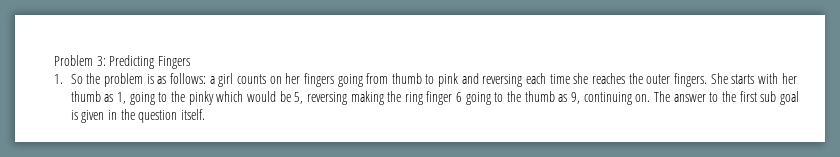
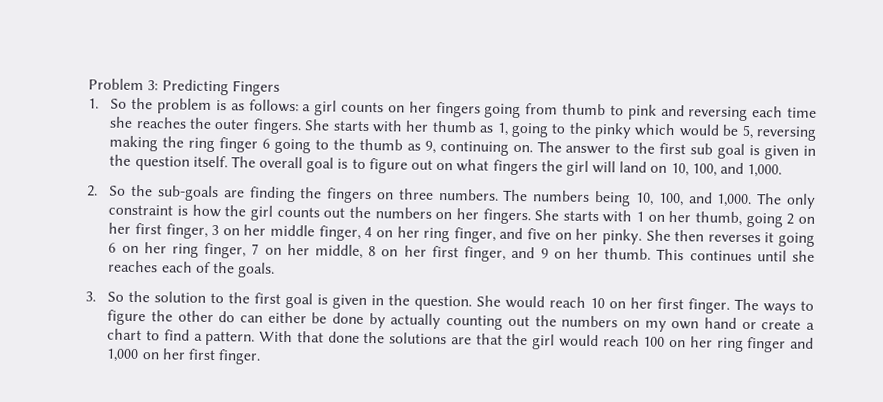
+ The overall goal is to figure out on what fingers the girl will land on 10, 100, and 1,000.
+ 2. So the sub-goals are finding the fingers on three numbers. The numbers being 10, 100, and 1,000. The only constraint is how the girl counts out the numbers on her fingers. She starts with 1 on her thumb, going 2 on her first finger, 3 on her middle finger, 4 on her ring finger, and five on her pinky. She then reverses it going 6 on her ring finger, 7 on her middle, 8 on her first finger, and 9 on her thumb. This continues until she reaches each of the goals.
+ 3. So the solution to the first goal is given in the question. She would reach 10 on her first finger. The ways to figure the other do can either be done by actually counting out the numbers on my own hand or create a chart to find a pattern. With that done the solutions are that the girl would reach 100 on her ring finger and 1,000 on her first finger.

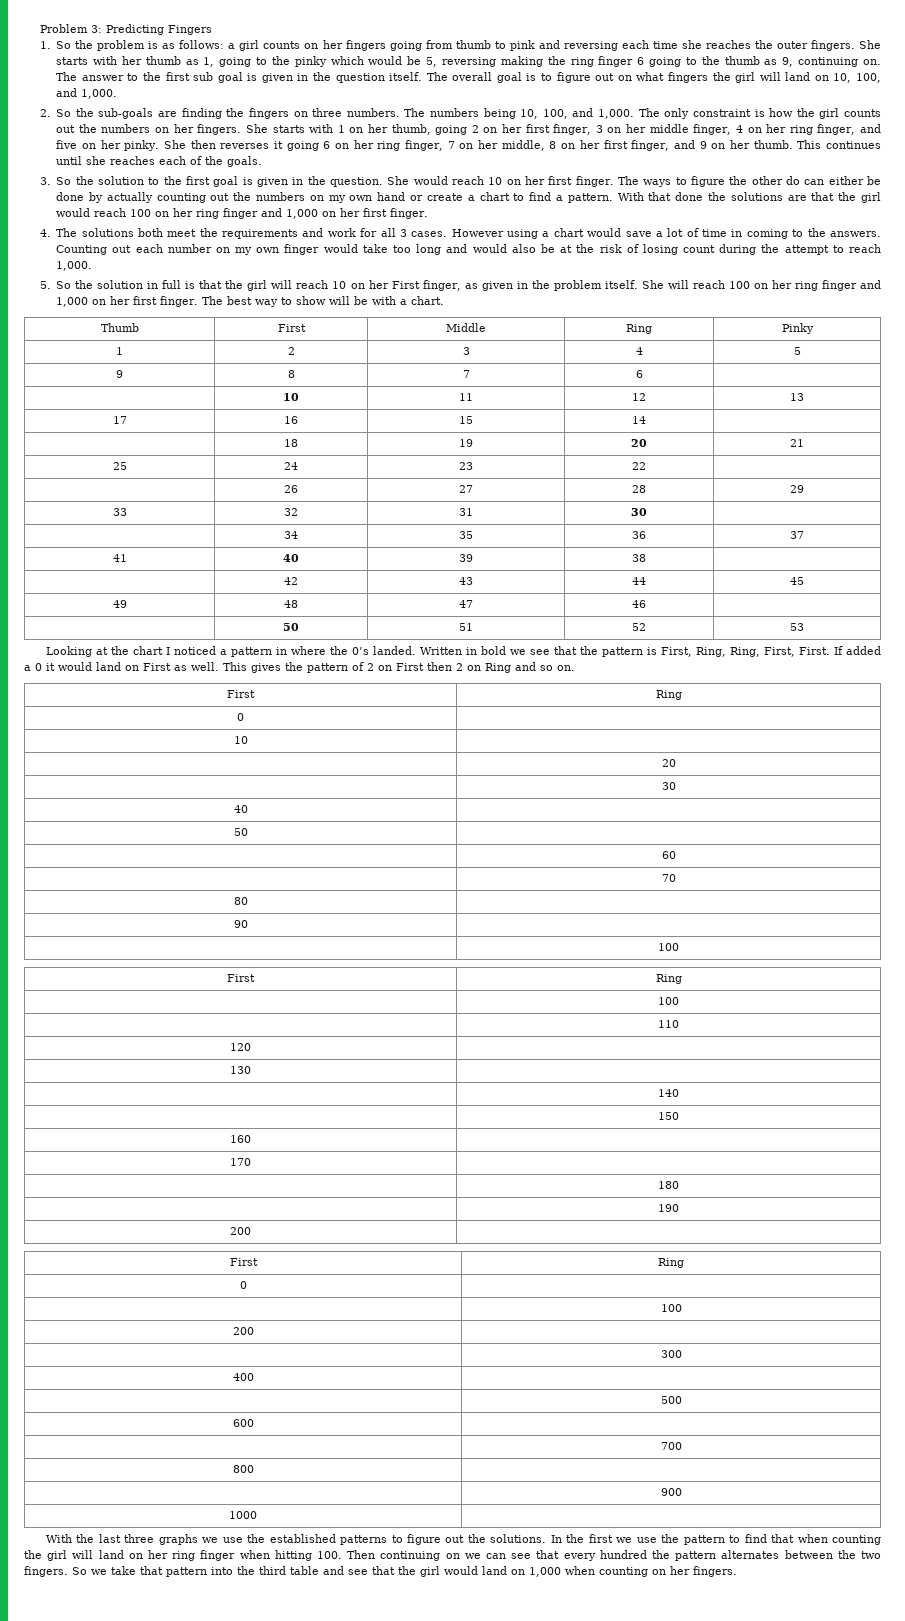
+ 4. The solutions both meet the requirements and work for all 3 cases. However using a chart would save a lot of time in coming to the answers. Counting out each number on my own finger would take too long and would also be at the risk of losing count during the attempt to reach 1,000.
+ 5. So the solution in full is that the girl will reach 10 on her First finger, as given in the problem itself. She will reach 100 on her ring finger and 1,000 on her first finger. The best way to show will be with a chart.
+ Thumb | First | Middle | Ring | Pinky
+ 1 | 2 | 3 | 4 | 5
+ 9 | 8 | 7 | 6 |
+ | 10 | 11 | 12 | 13
+ 17 | 16 | 15 | 14 |
+ | 18 | 19 | 20 | 21
+ 25 | 24 | 23 | 22 |
+ | 26 | 27 | 28 | 29
+ 33 | 32 | 31 | 30 |
+ | 34 | 35 | 36 | 37
+ 41 | 40 | 39 | 38 |
+ | 42 | 43 | 44 | 45
+ 49 | 48 | 47 | 46 |
+ | 50 | 51 | 52 | 53
+ Looking at the chart I noticed a pattern in where the 0’s landed. Written in bold we see that the pattern is First, Ring, Ring, First, First. If added a 0 it would land on First as well. This gives the pattern of 2 on First then 2 on Ring and so on.
+ First | Ring
+ 0 |
+ 10 |
+ | 20
+ | 30
+ 40 |
+ 50 |
+ | 60
+ | 70
+ 80 |
+ 90 |
+ | 100
+ First | Ring
+ | 100
+ | 110
+ 120 |
+ 130 |
+ | 140
+ | 150
+ 160 |
+ 170 |
+ | 180
+ | 190
+ 200 |
+ First | Ring
+ 0 |
+ | 100
+ 200 |
+ | 300
+ 400 |
+ | 500
+ 600 |
+ | 700
+ 800 |
+ | 900
+ 1000 |
+ With the last three graphs we use the established patterns to figure out the solutions. In the first we use the pattern to find that when counting the girl will land on her ring finger when hitting 100. Then continuing on we can see that every hundred the pattern alternates between the two fingers. So we take that pattern into the third table and see that the girl would land on 1,000 when counting on her fingers.

